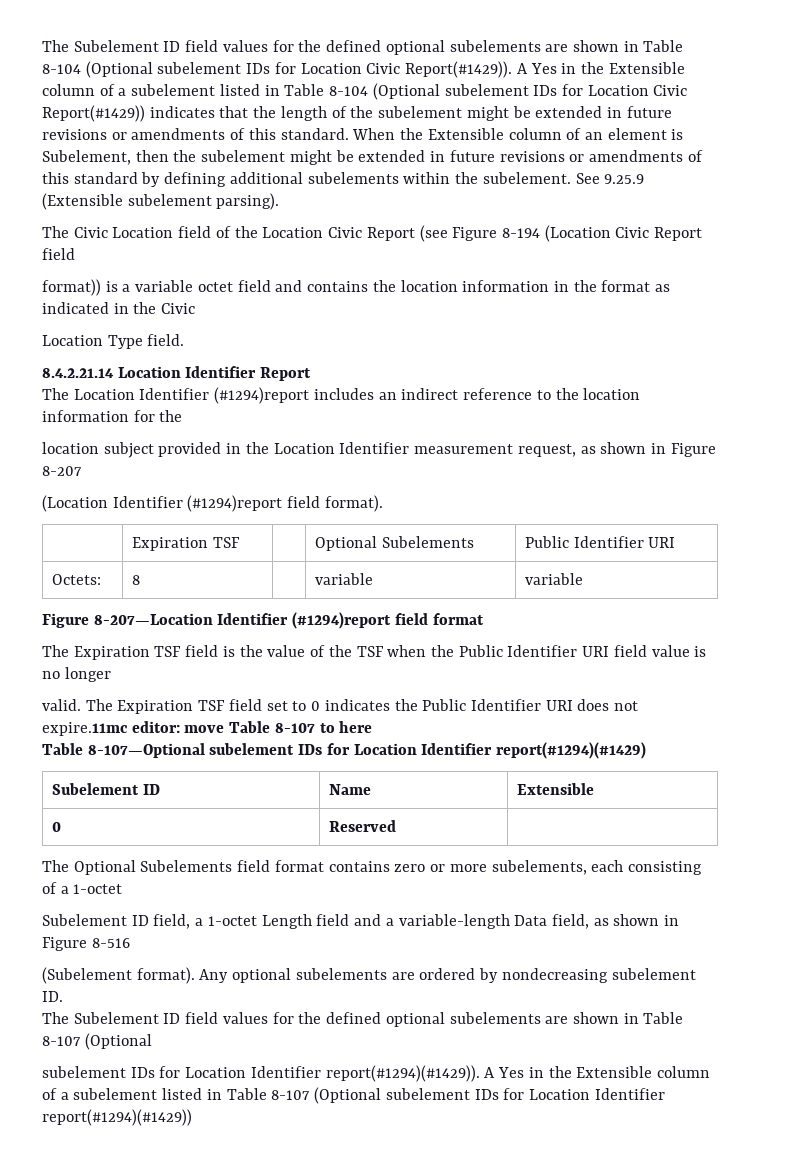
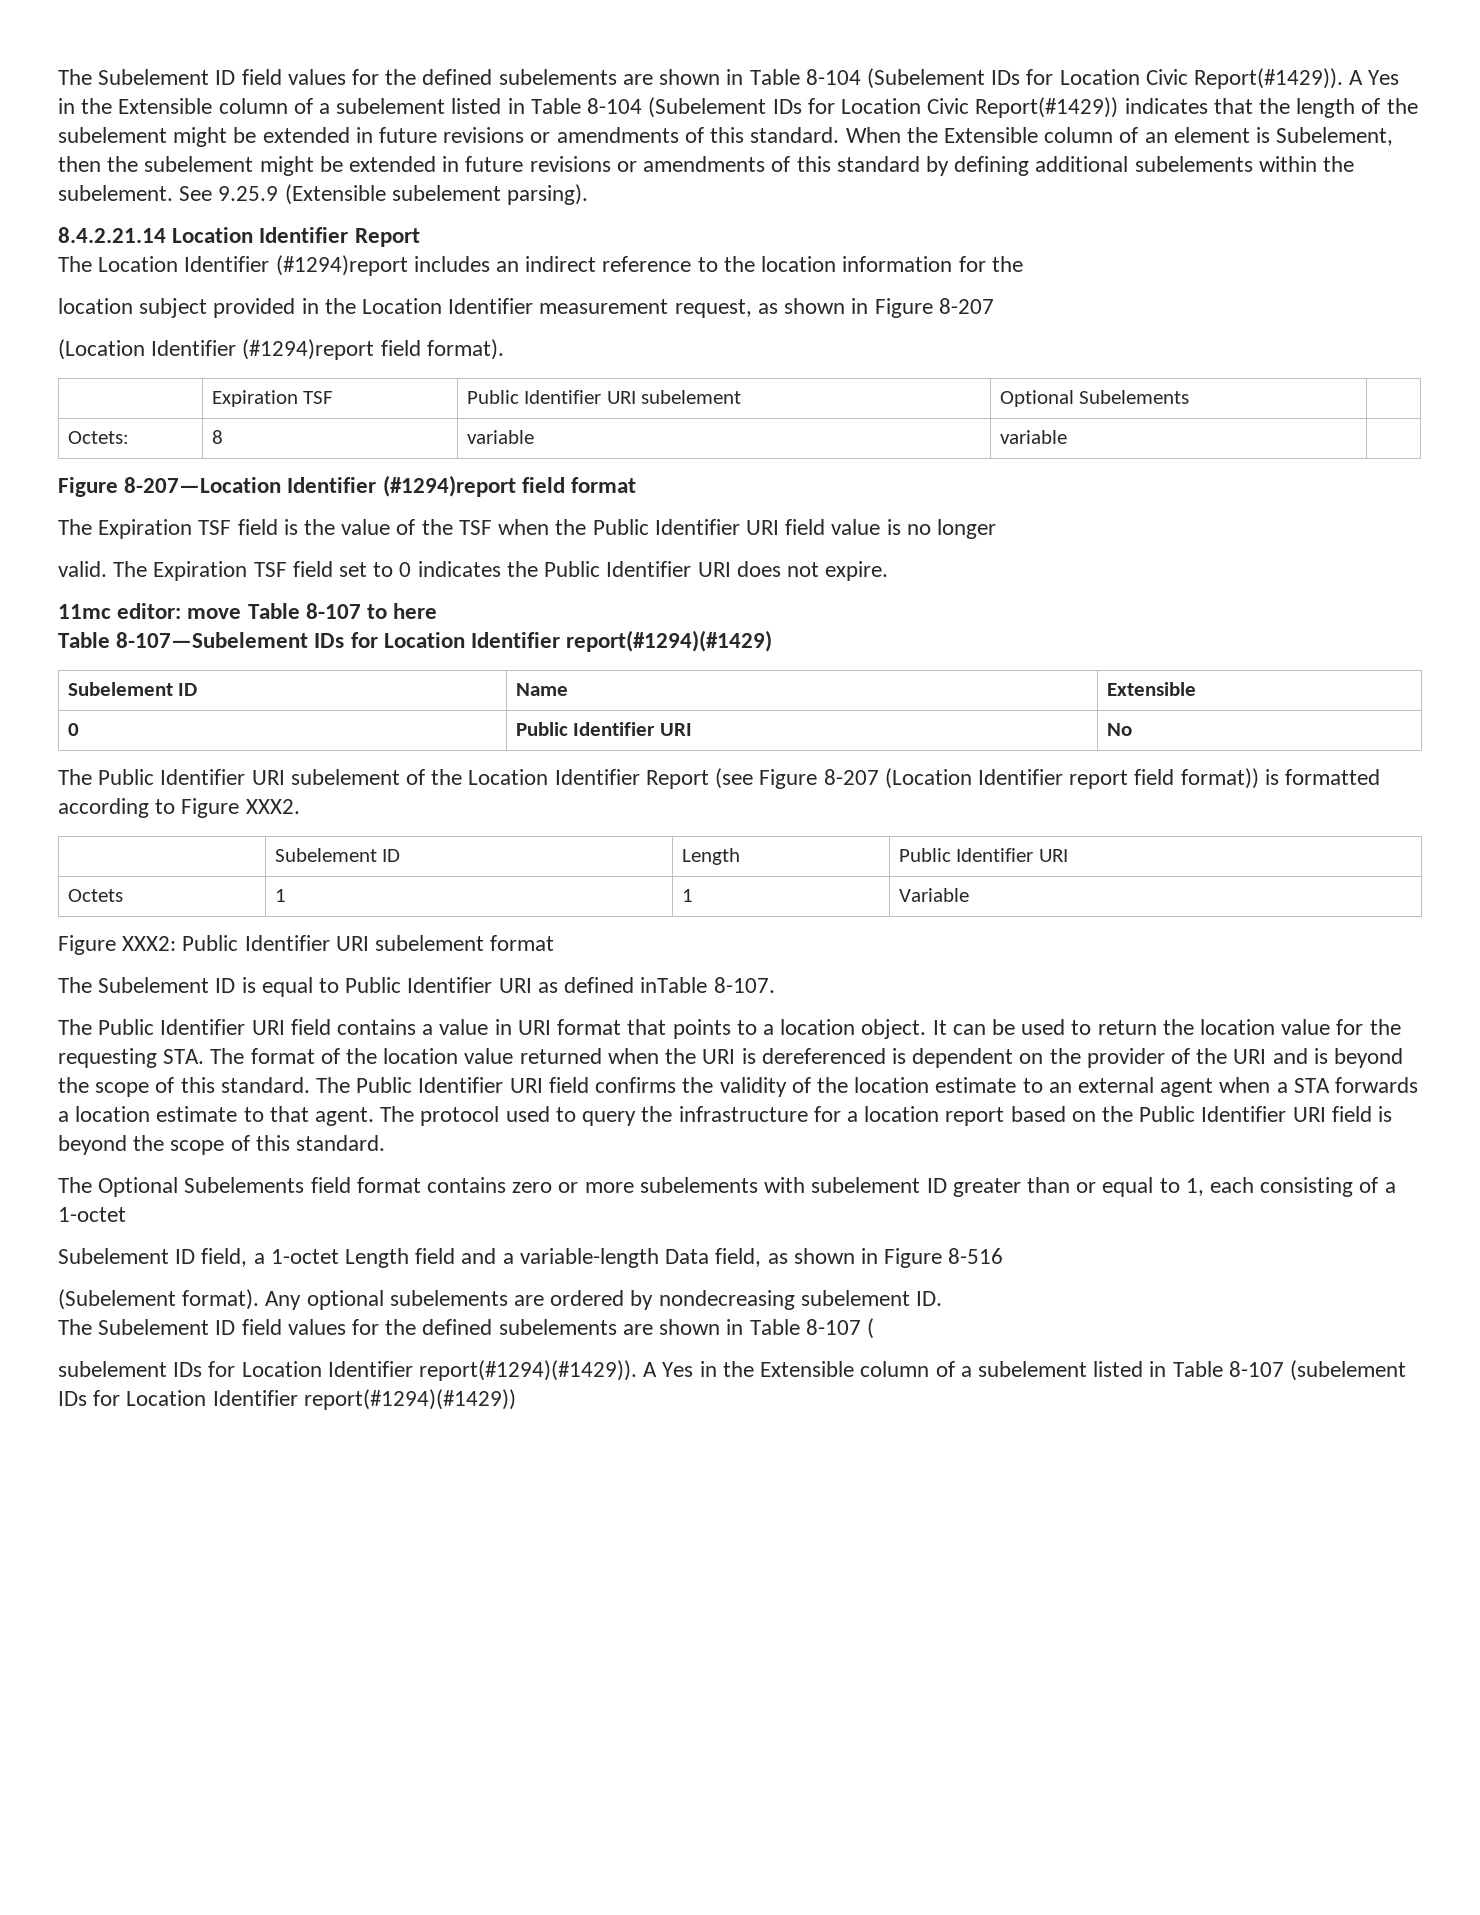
- The Subelement ID field values for the defined optional subelements are shown in Table 8-104 (Optional subelement IDs for Location Civic Report(#1429)).
+ The Subelement ID field values for the defined subelements are shown in Table 8-104 (Subelement IDs for Location Civic Report(#1429)).
- A Yes in the Extensible column of a subelement listed in Table 8-104 (Optional subelement IDs for Location Civic Report(#1429)) indicates that the length of the subelement might be extended in future revisions or amendments of this standard.
+ A Yes in the Extensible column of a subelement listed in Table 8-104 (Subelement IDs for Location Civic Report(#1429)) indicates that the length of the subelement might be extended in future revisions or amendments of this standard.
- The Civic Location field of the Location Civic Report (see Figure 8-194 (Location Civic Report field
- format)) is a variable octet field and contains the location information in the format as indicated in the Civic
- Location Type field.
- | Expiration TSF | | Optional Subelements | Public Identifier URI
+ | Expiration TSF | Public Identifier URI subelement | Optional Subelements |
- Octets: | 8 | | variable | variable
+ Octets: | 8 | variable | variable |
- The Expiration TSF field set to 0 indicates the Public Identifier URI does not expire.11mc editor: move Table 8-107 to here
+ The Expiration TSF field set to 0 indicates the Public Identifier URI does not expire.
+ 11mc editor: move Table 8-107 to here
- Table 8-107—Optional subelement IDs for Location Identifier report(#1294)(#1429)
+ Table 8-107—Subelement IDs for Location Identifier report(#1294)(#1429)
- 0 | Reserved |
+ 0 | Public Identifier URI | No
+ The Public Identifier URI subelement of the Location Identifier Report (see Figure 8-207 (Location Identifier report field format)) is formatted according to Figure XXX2.
+ | Subelement ID | Length | Public Identifier URI
+ Octets | 1 | 1 | Variable
+ Figure XXX2: Public Identifier URI subelement format
+ The Subelement ID is equal to Public Identifier URI as defined inTable 8-107.
+ The Public Identifier URI field contains a value in URI format that points to a location object. It can be used to return the location value for the requesting STA. The format of the location value returned when the URI is dereferenced is dependent on the provider of the URI and is beyond the scope of this standard. The Public Identifier URI field confirms the validity of the location estimate to an external agent when a STA forwards a location estimate to that agent. The protocol used to query the infrastructure for a location report based on the Public Identifier URI field is beyond the scope of this standard.
- The Optional Subelements field format contains zero or more subelements, each consisting of a 1-octet
+ The Optional Subelements field format contains zero or more subelements with subelement ID greater than or equal to 1, each consisting of a 1-octet
- The Subelement ID field values for the defined optional subelements are shown in Table 8-107 (Optional
+ The Subelement ID field values for the defined subelements are shown in Table 8-107 (
- A Yes in the Extensible column of a subelement listed in Table 8-107 (Optional subelement IDs for Location Identifier report(#1294)(#1429))
+ A Yes in the Extensible column of a subelement listed in Table 8-107 (subelement IDs for Location Identifier report(#1294)(#1429))

